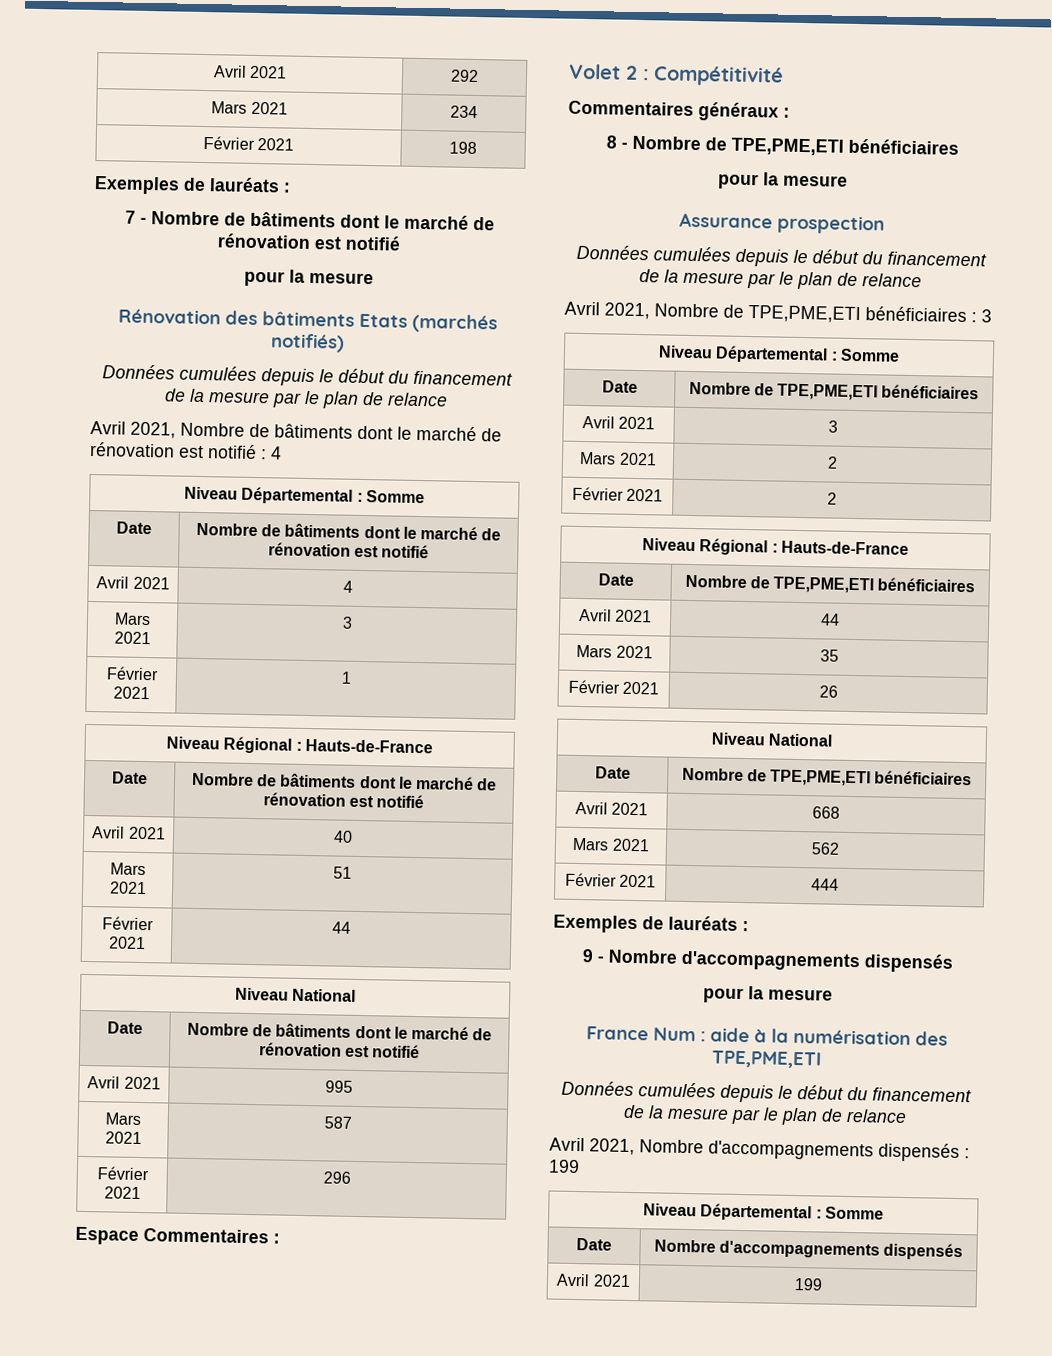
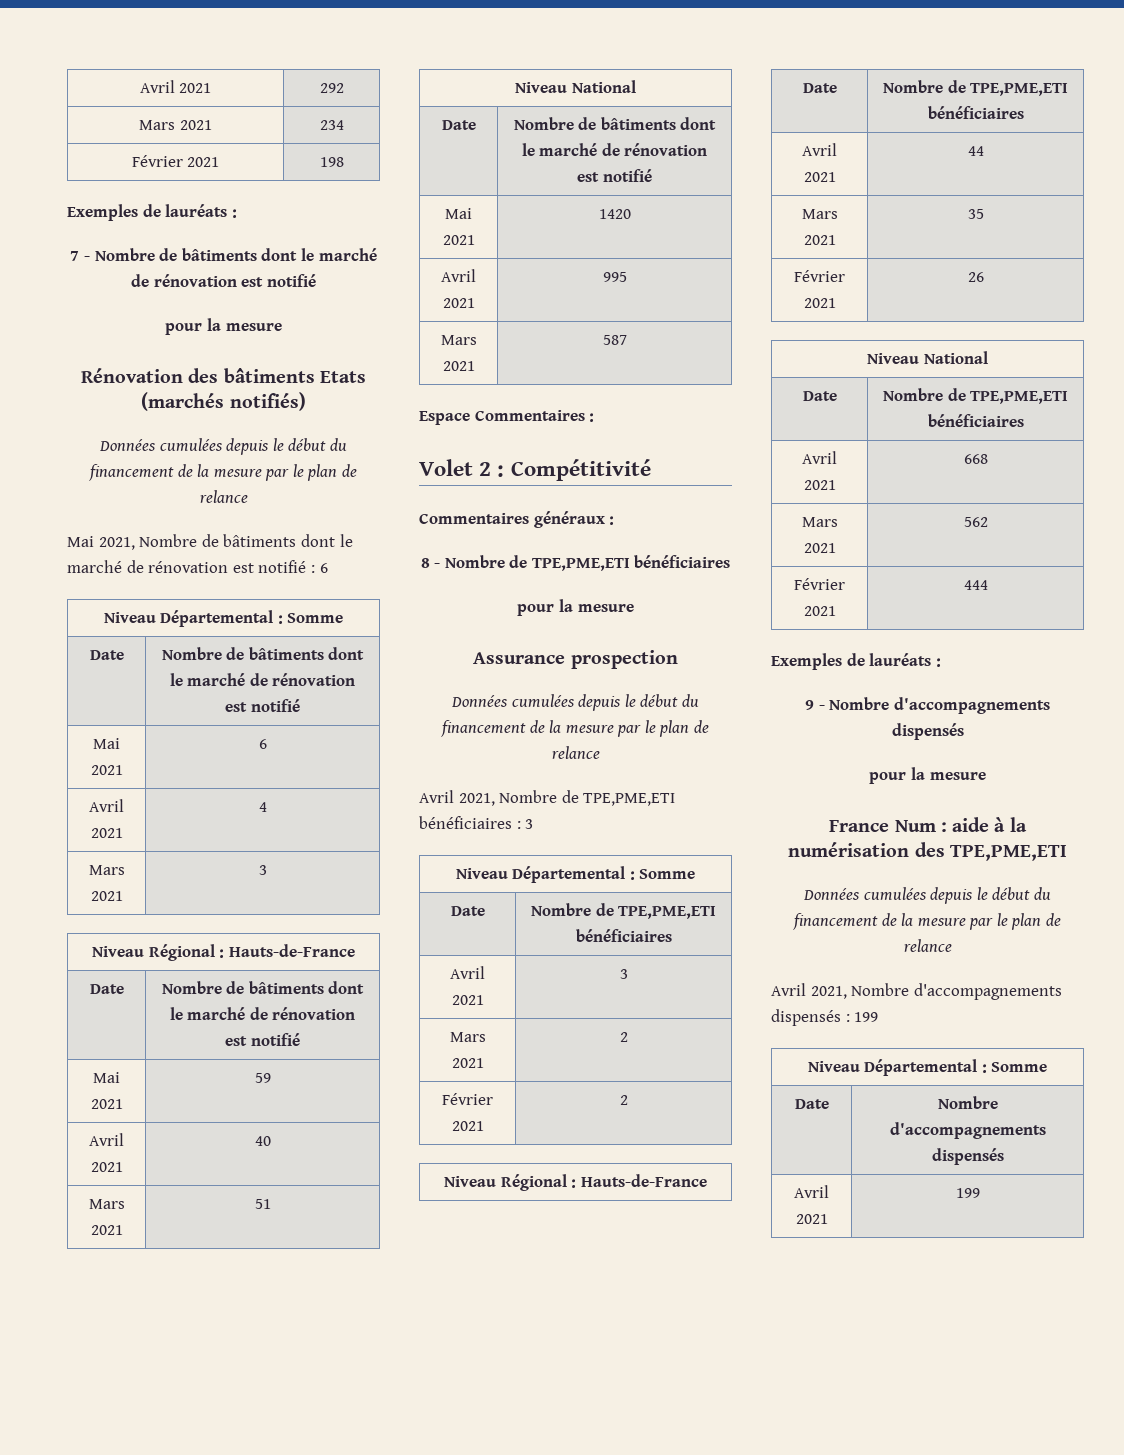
- Avril 2021, Nombre de bâtiments dont le marché de rénovation est notifié : 4
+ Mai 2021, Nombre de bâtiments dont le marché de rénovation est notifié : 6
+ Mai 2021 | 6
- Février 2021 | 1
+ Mai 2021 | 59
- Février 2021 | 44
+ Mai 2021 | 1420
- Février 2021 | 296

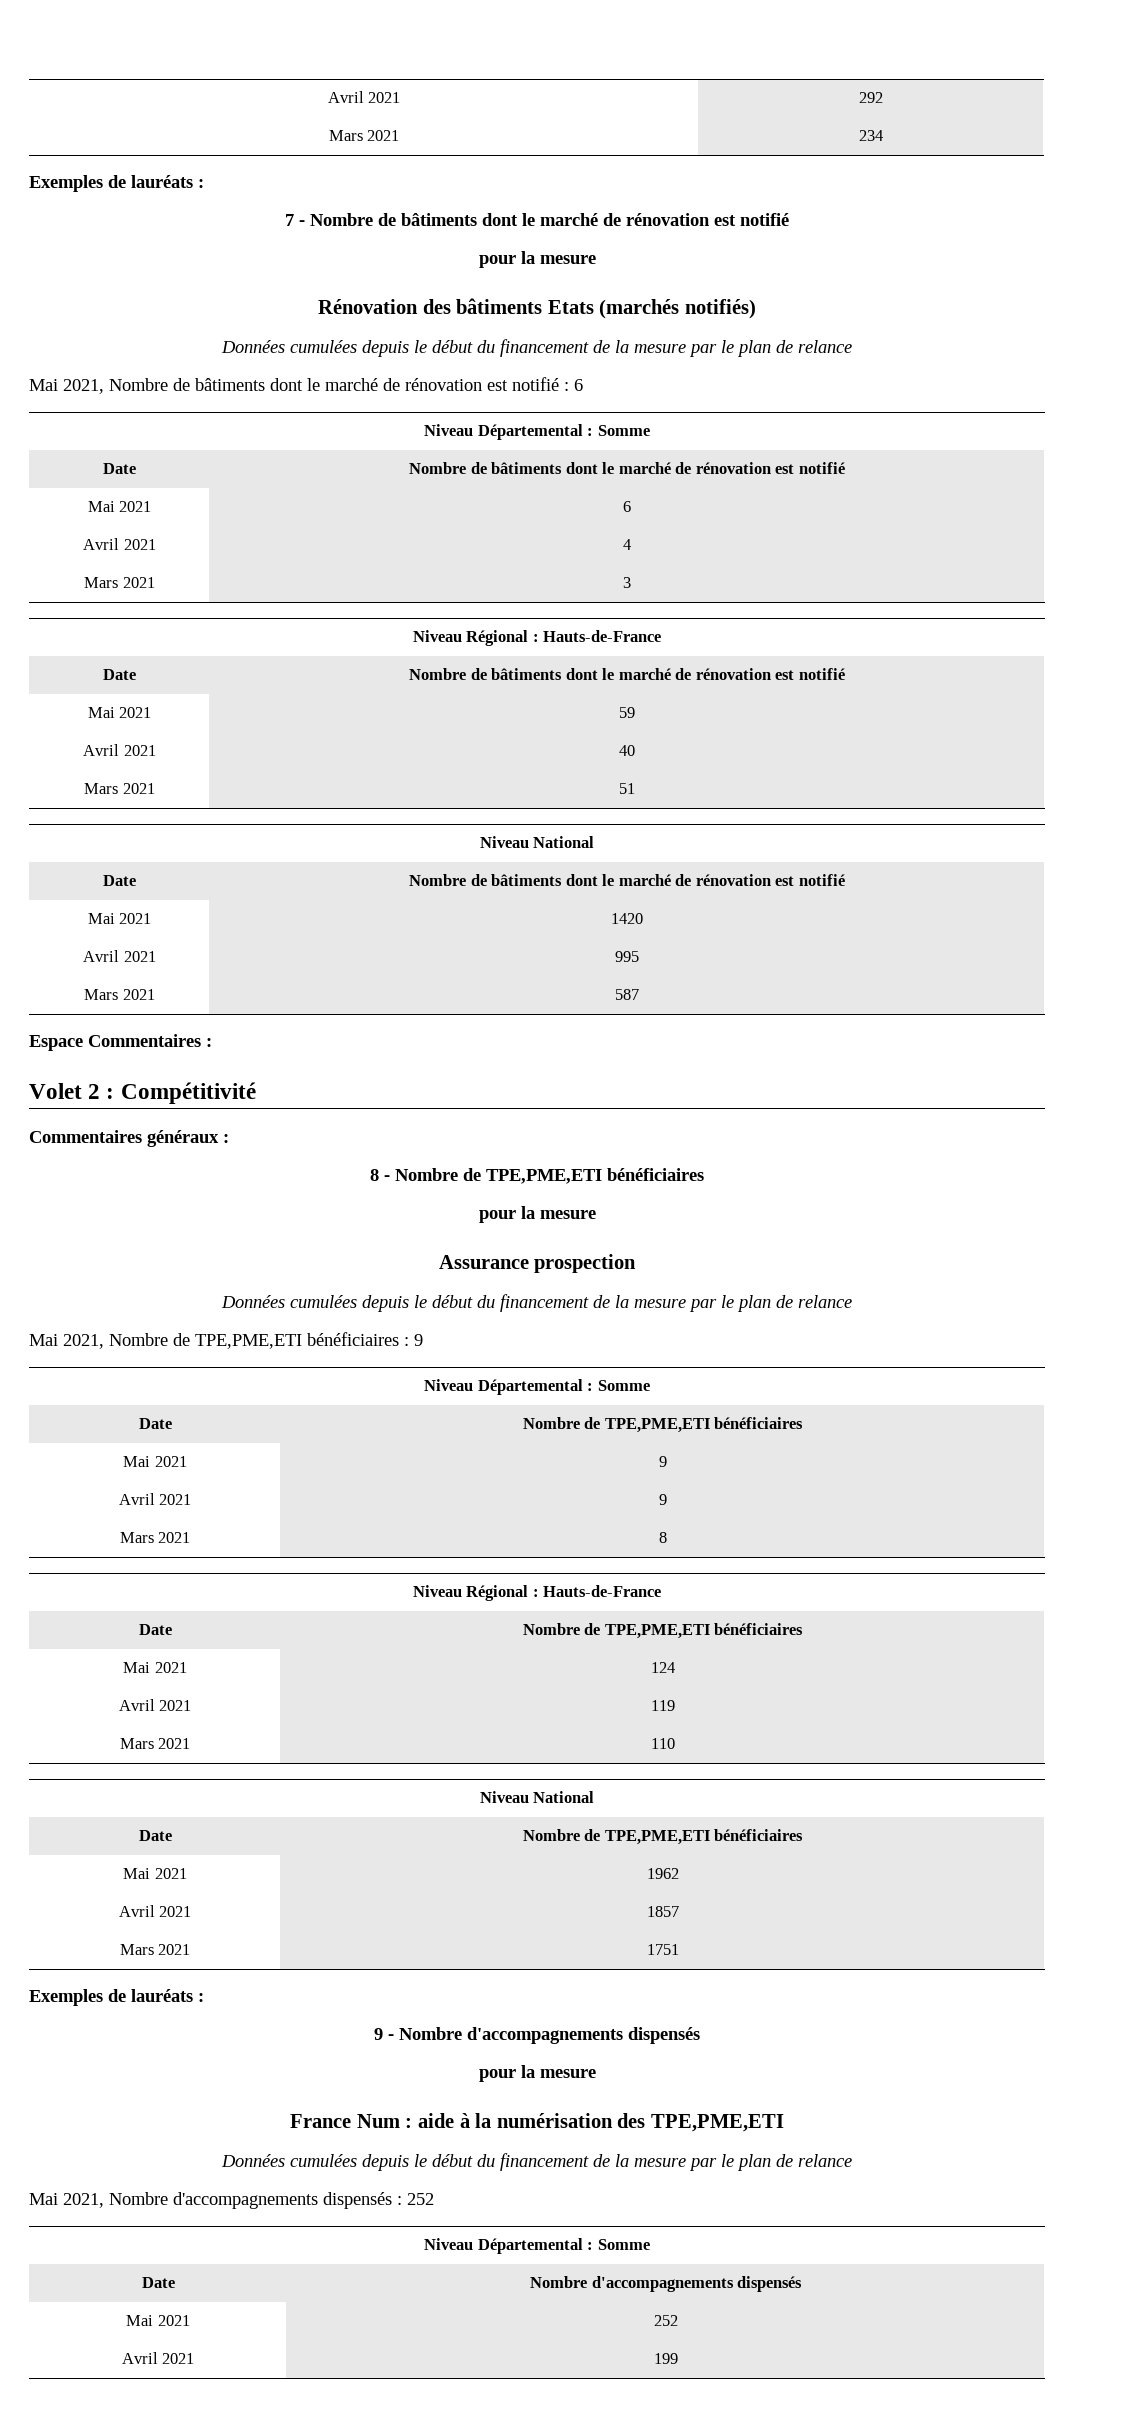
- Février 2021 | 198
- Avril 2021, Nombre de TPE,PME,ETI bénéficiaires : 3
+ Mai 2021, Nombre de TPE,PME,ETI bénéficiaires : 9
- Avril 2021 | 3
- Mars 2021 | 2
- Février 2021 | 2
+ Mai 2021 | 9
+ Avril 2021 | 9
+ Mars 2021 | 8
- Avril 2021 | 44
- Mars 2021 | 35
- Février 2021 | 26
+ Mai 2021 | 124
+ Avril 2021 | 119
+ Mars 2021 | 110
- Avril 2021 | 668
- Mars 2021 | 562
- Février 2021 | 444
+ Mai 2021 | 1962
+ Avril 2021 | 1857
+ Mars 2021 | 1751
- Avril 2021, Nombre d'accompagnements dispensés : 199
+ Mai 2021, Nombre d'accompagnements dispensés : 252
+ Mai 2021 | 252

